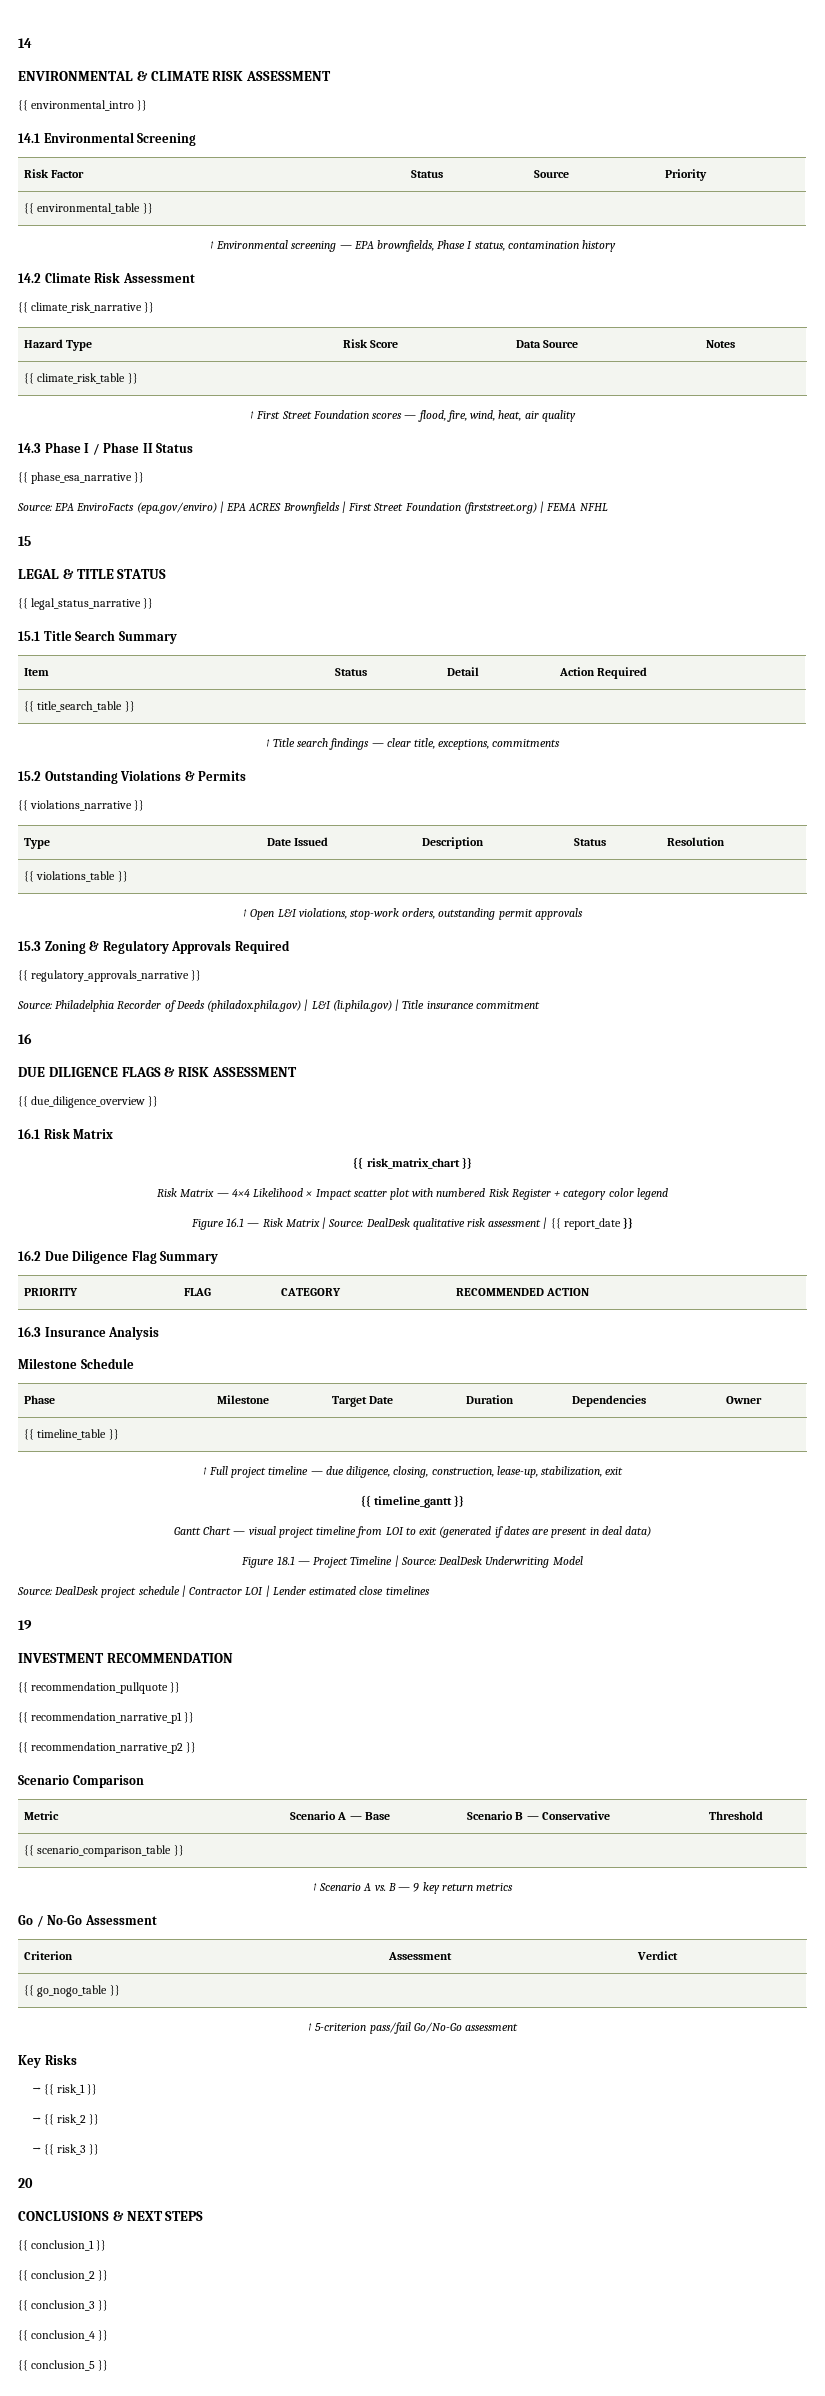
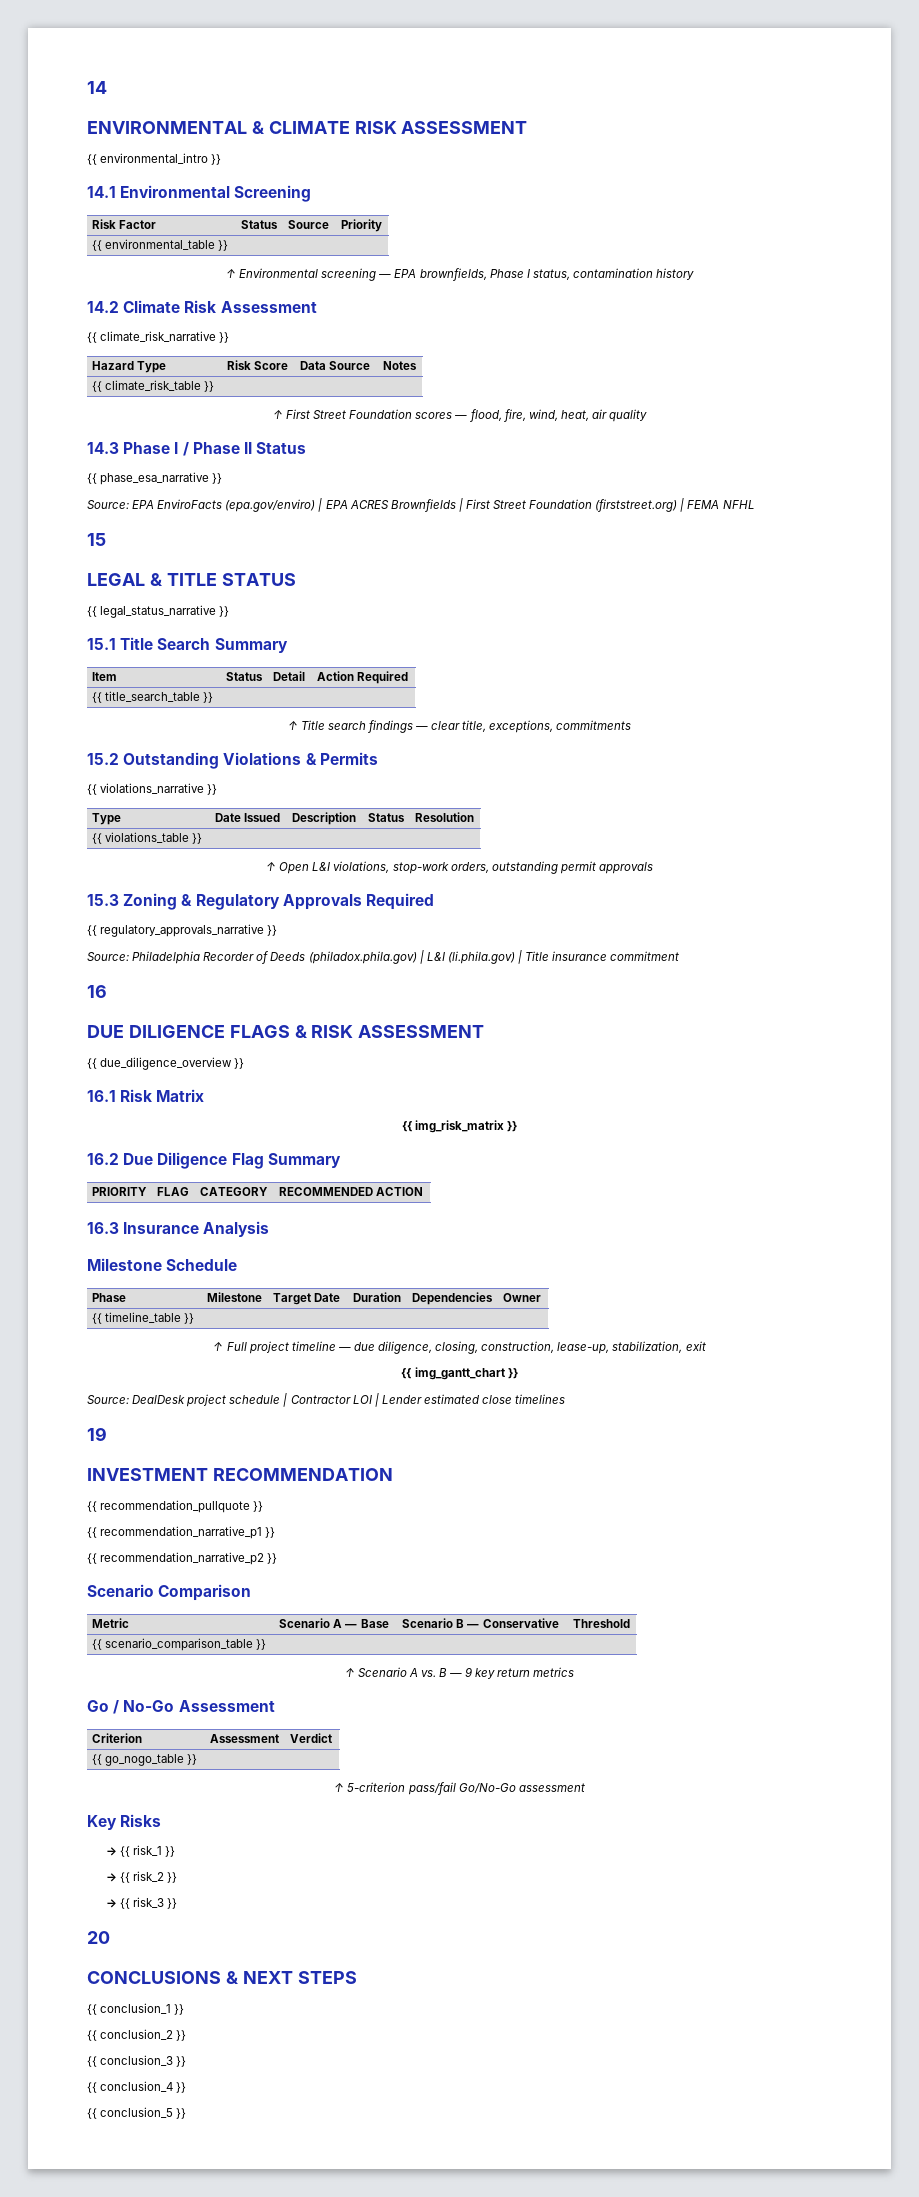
- {{ risk_matrix_chart }}
- Risk Matrix — 4×4 Likelihood × Impact scatter plot with numbered Risk Register + category color legend
- Figure 16.1 — Risk Matrix | Source: DealDesk qualitative risk assessment | {{ report_date }}
+ {{ img_risk_matrix }}
- {{ timeline_gantt }}
- Gantt Chart — visual project timeline from LOI to exit (generated if dates are present in deal data)
- Figure 18.1 — Project Timeline | Source: DealDesk Underwriting Model
+ {{ img_gantt_chart }}

